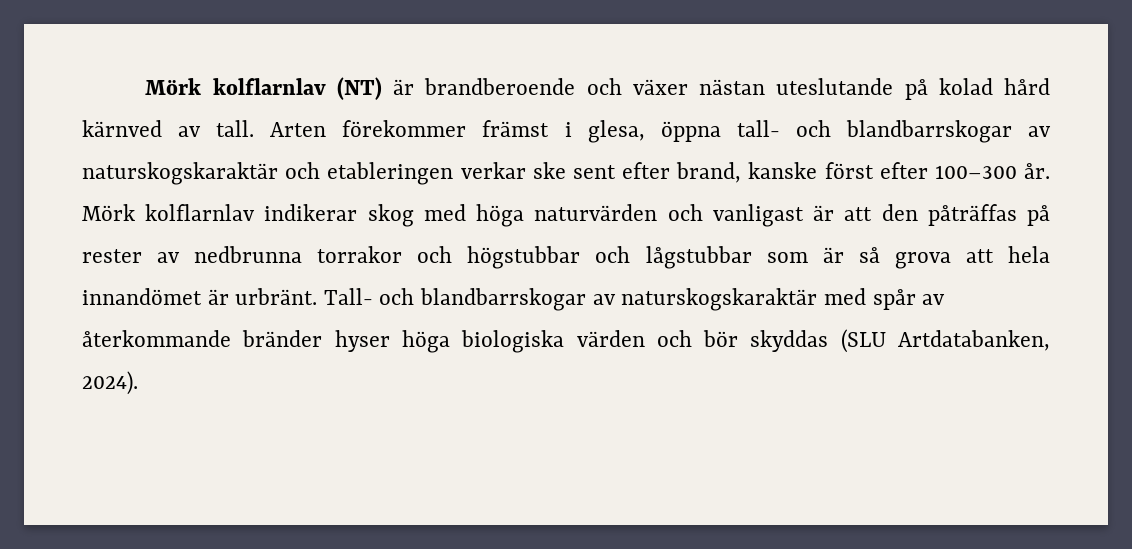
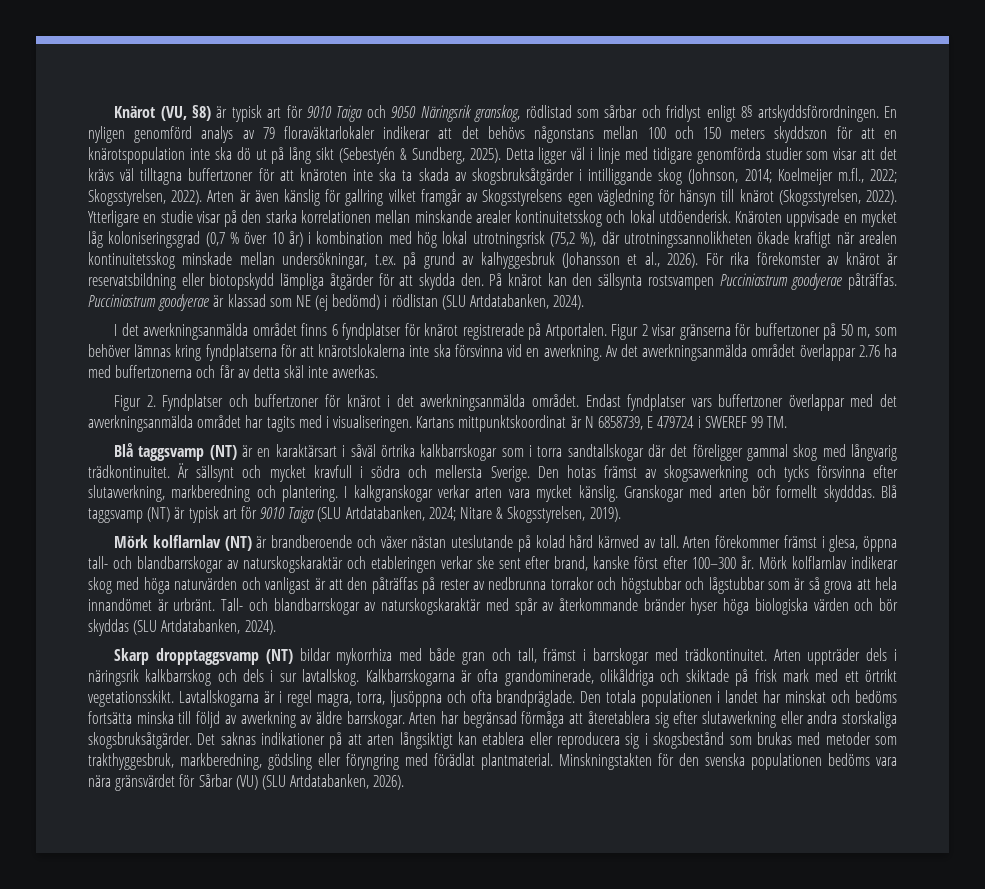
+ Knärot (VU, §8) är typisk art för 9010 Taiga och 9050 Näringsrik granskog, rödlistad som sårbar och fridlyst enligt 8§ artskyddsförordningen. En nyligen genomförd analys av 79 floraväktarlokaler indikerar att det behövs någonstans mellan 100 och 150 meters skyddszon för att en knärotspopulation inte ska dö ut på lång sikt (Sebestyén & Sundberg, 2025). Detta ligger väl i linje med tidigare genomförda studier som visar att det krävs väl tilltagna buffertzoner för att knäroten inte ska ta skada av skogsbruksåtgärder i intilliggande skog (Johnson, 2014; Koelmeijer m.fl., 2022; Skogsstyrelsen, 2022). Arten är även känslig för gallring vilket framgår av Skogsstyrelsens egen vägledning för hänsyn till knärot (Skogsstyrelsen, 2022). Ytterligare en studie visar på den starka korrelationen mellan minskande arealer kontinuitetsskog och lokal utdöenderisk. Knäroten uppvisade en mycket låg koloniseringsgrad (0,7 % över 10 år) i kombination med hög lokal utrotningsrisk (75,2 %), där utrotningssannolikheten ökade kraftigt när arealen kontinuitetsskog minskade mellan undersökningar, t.ex. på grund av kalhyggesbruk (Johansson et al., 2026). För rika förekomster av knärot är reservatsbildning eller biotopskydd lämpliga åtgärder för att skydda den. På knärot kan den sällsynta rostsvampen Pucciniastrum goodyerae påträffas. Pucciniastrum goodyerae är klassad som NE (ej bedömd) i rödlistan (SLU Artdatabanken, 2024).
+ I det avverkningsanmälda området finns 6 fyndplatser för knärot registrerade på Artportalen. Figur 2 visar gränserna för buffertzoner på 50 m, som behöver lämnas kring fyndplatserna för att knärotslokalerna inte ska försvinna vid en avverkning. Av det avverkningsanmälda området överlappar 2.76 ha med buffertzonerna och får av detta skäl inte avverkas.
+ Figur 2. Fyndplatser och buffertzoner för knärot i det avverkningsanmälda området. Endast fyndplatser vars buffertzoner överlappar med det avverkningsanmälda området har tagits med i visualiseringen. Kartans mittpunktskoordinat är N 6858739, E 479724 i SWEREF 99 TM.
+ Blå taggsvamp (NT) är en karaktärsart i såväl örtrika kalkbarrskogar som i torra sandtallskogar där det föreligger gammal skog med långvarig trädkontinuitet. Är sällsynt och mycket kravfull i södra och mellersta Sverige. Den hotas främst av skogsavverkning och tycks försvinna efter slutavverkning, markberedning och plantering. I kalkgranskogar verkar arten vara mycket känslig. Granskogar med arten bör formellt skydddas. Blå taggsvamp (NT) är typisk art för 9010 Taiga (SLU Artdatabanken, 2024; Nitare & Skogsstyrelsen, 2019).
+ Skarp dropptaggsvamp (NT) bildar mykorrhiza med både gran och tall, främst i barrskogar med trädkontinuitet. Arten uppträder dels i näringsrik kalkbarrskog och dels i sur lavtallskog. Kalkbarrskogarna är ofta grandominerade, olikåldriga och skiktade på frisk mark med ett örtrikt vegetationsskikt. Lavtallskogarna är i regel magra, torra, ljusöppna och ofta brandpräglade. Den totala populationen i landet har minskat och bedöms fortsätta minska till följd av avverkning av äldre barrskogar. Arten har begränsad förmåga att återetablera sig efter slutavverkning eller andra storskaliga skogsbruksåtgärder. Det saknas indikationer på att arten långsiktigt kan etablera eller reproducera sig i skogsbestånd som brukas med metoder som trakthyggesbruk, markberedning, gödsling eller föryngring med förädlat plantmaterial. Minskningstakten för den svenska populationen bedöms vara nära gränsvärdet för Sårbar (VU) (SLU Artdatabanken, 2026).

